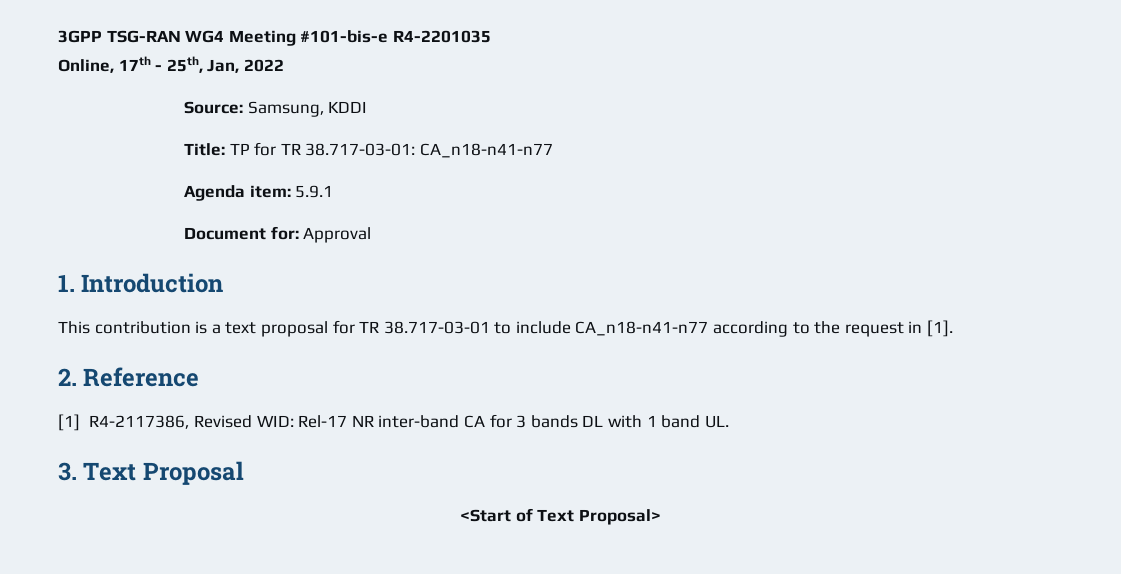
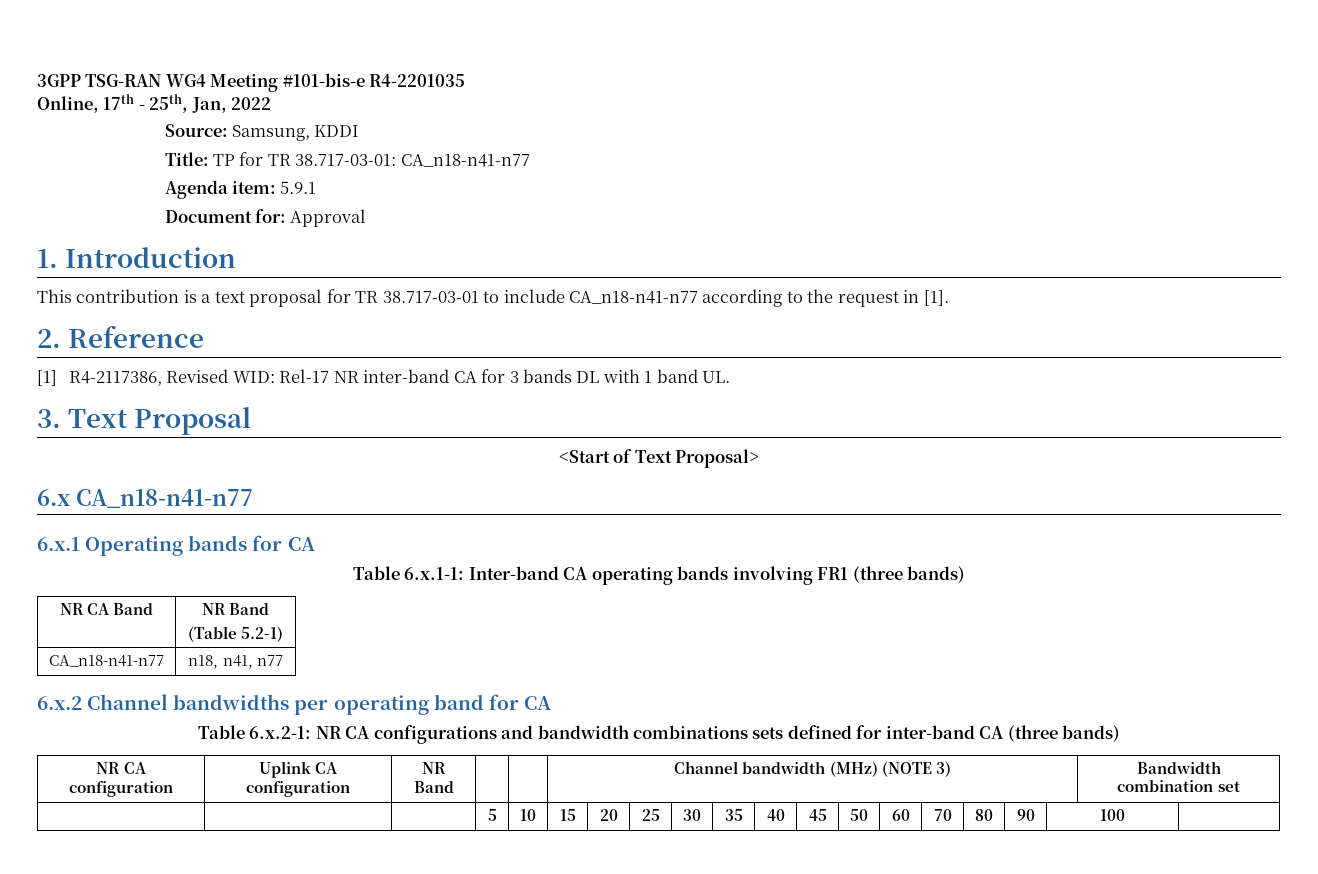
+ 6.x CA_n18-n41-n77
+ 6.x.1 Operating bands for CA
+ Table 6.x.1-1: Inter-band CA operating bands involving FR1 (three bands)
+ NR CA Band | NR Band
+ (Table 5.2-1)
+ CA_n18-n41-n77 | n18, n41, n77
+ 6.x.2 Channel bandwidths per operating band for CA
+ Table 6.x.2-1: NR CA configurations and bandwidth combinations sets defined for inter-band CA (three bands)
+ NR CA configuration | Uplink CA configuration | NR Band | | | Channel bandwidth (MHz) (NOTE 3) | Bandwidth combination set
+ | | | 5 | 10 | 15 | 20 | 25 | 30 | 35 | 40 | 45 | 50 | 60 | 70 | 80 | 90 | 100 |

